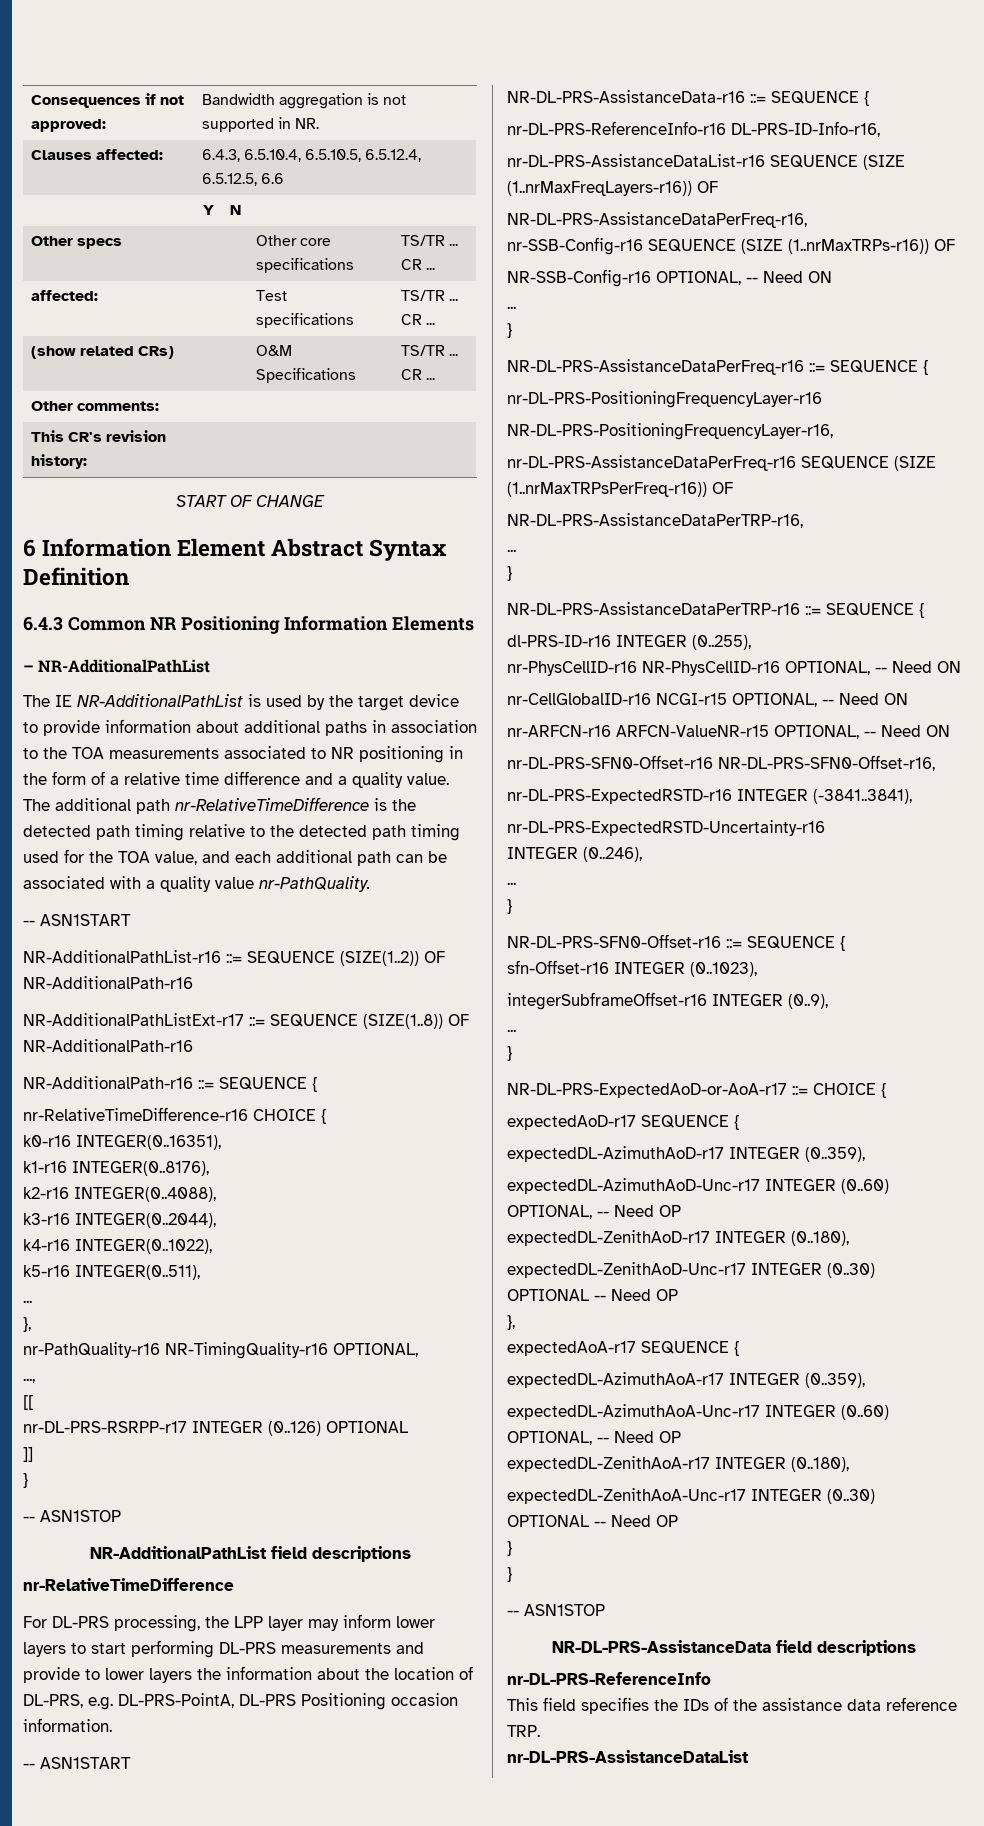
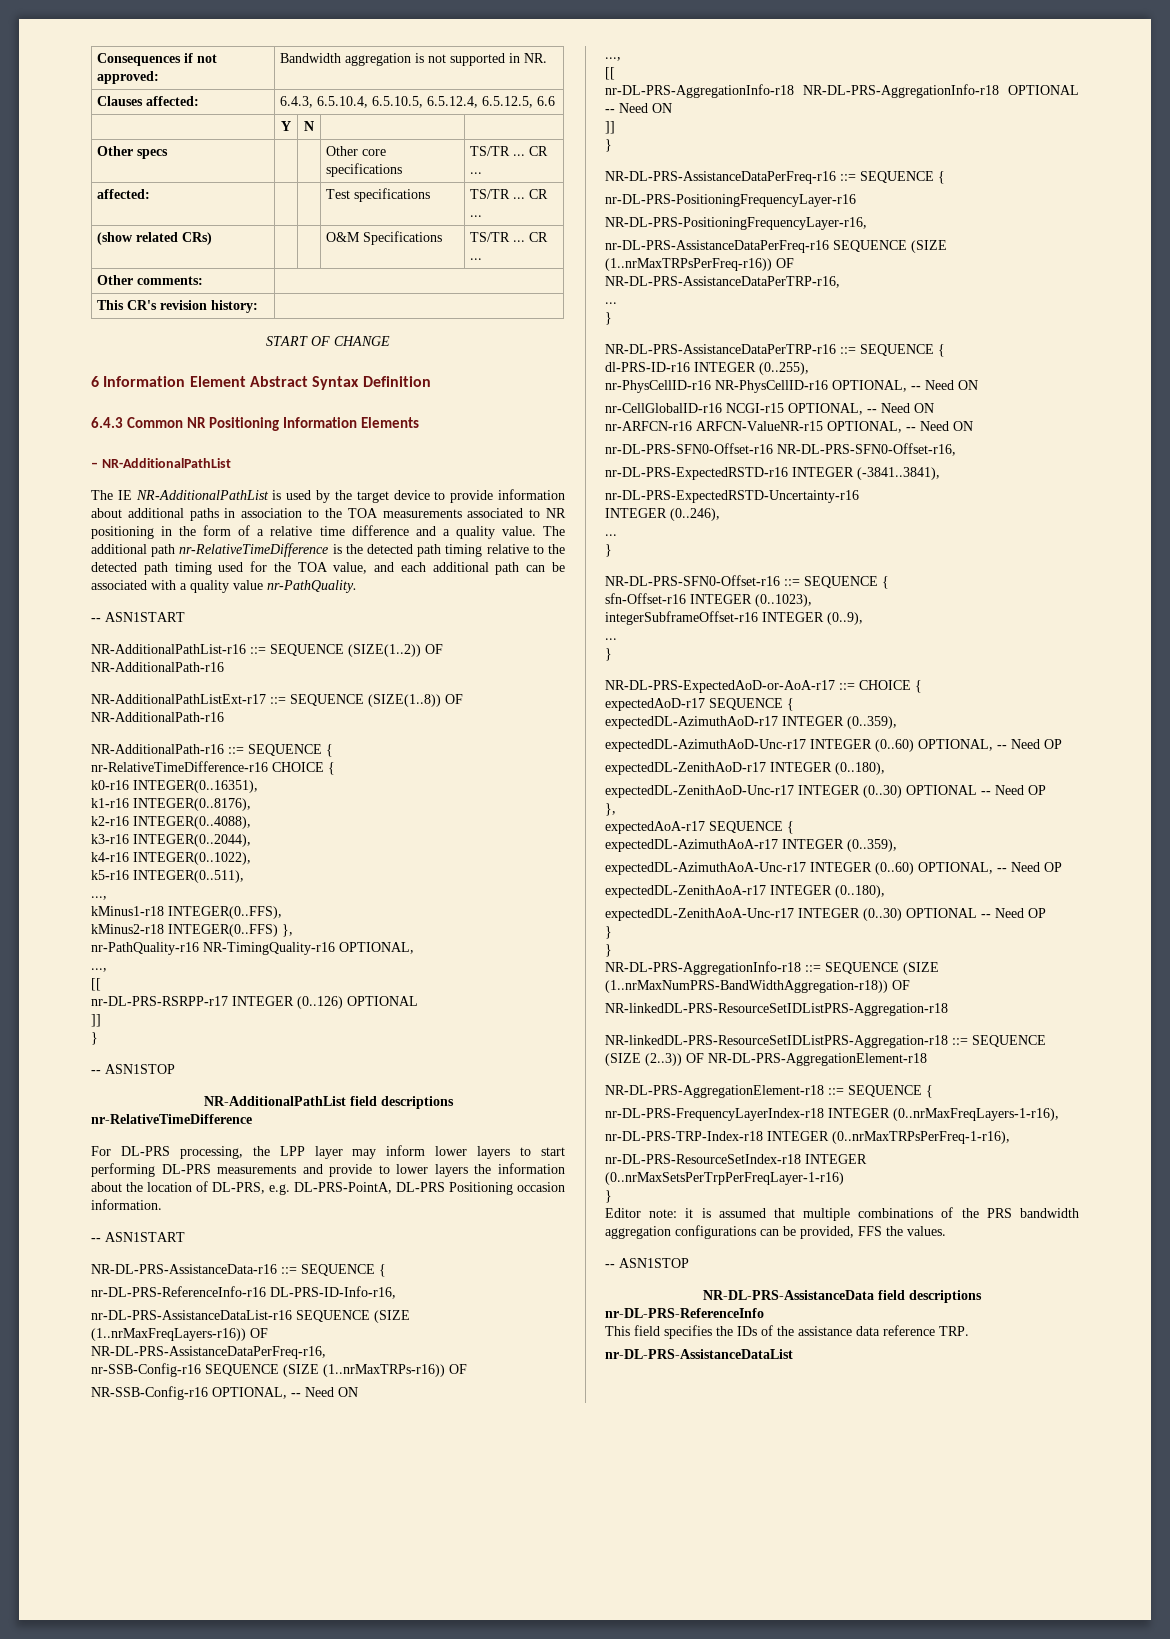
  k5-r16 INTEGER(0..511),
- ...
- },
+ ...,
+ kMinus1-r18 INTEGER(0..FFS),
+ kMinus2-r18 INTEGER(0..FFS) },
  NR-SSB-Config-r16 OPTIONAL, -- Need ON
- ...
+ ...,
+ [[
+ nr-DL-PRS-AggregationInfo-r18 NR-DL-PRS-AggregationInfo-r18 OPTIONAL -- Need ON
+ ]]
+ NR-DL-PRS-AggregationInfo-r18 ::= SEQUENCE (SIZE (1..nrMaxNumPRS-BandWidthAggregation-r18)) OF
+ NR-linkedDL-PRS-ResourceSetIDListPRS-Aggregation-r18
+ NR-linkedDL-PRS-ResourceSetIDListPRS-Aggregation-r18 ::= SEQUENCE (SIZE (2..3)) OF NR-DL-PRS-AggregationElement-r18
+ NR-DL-PRS-AggregationElement-r18 ::= SEQUENCE {
+ nr-DL-PRS-FrequencyLayerIndex-r18 INTEGER (0..nrMaxFreqLayers-1-r16),
+ nr-DL-PRS-TRP-Index-r18 INTEGER (0..nrMaxTRPsPerFreq-1-r16),
+ nr-DL-PRS-ResourceSetIndex-r18 INTEGER (0..nrMaxSetsPerTrpPerFreqLayer-1-r16)
+ }
+ Editor note: it is assumed that multiple combinations of the PRS bandwidth aggregation configurations can be provided, FFS the values.

